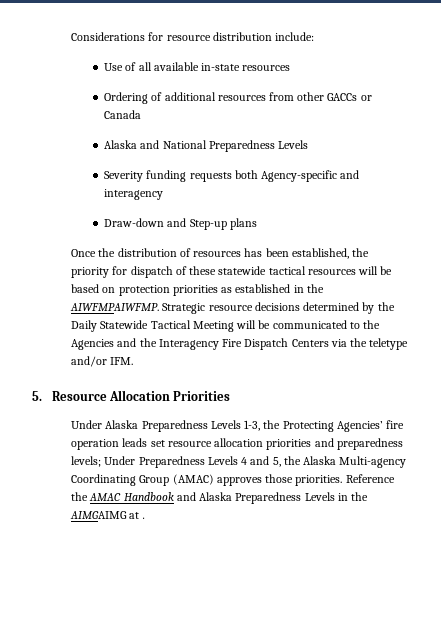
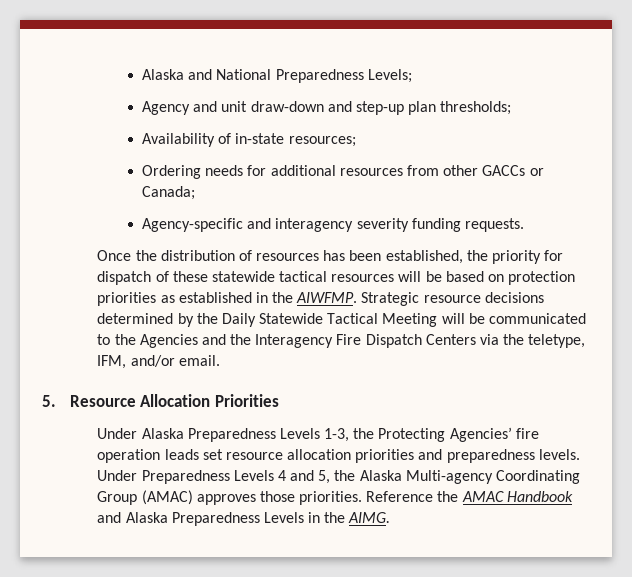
- Considerations for resource distribution include:
- Use of all available in-state resources
+ Alaska and National Preparedness Levels;
+ Agency and unit draw-down and step-up plan thresholds;
+ Availability of in-state resources;
- Ordering of additional resources from other GACCs or Canada
- Alaska and National Preparedness Levels
- Severity funding requests both Agency-specific and interagency
- Draw-down and Step-up plans
+ Ordering needs for additional resources from other GACCs or Canada;
+ Agency-specific and interagency severity funding requests.
- Once the distribution of resources has been established, the priority for dispatch of these statewide tactical resources will be based on protection priorities as established in the AIWFMPAIWFMP.
+ Once the distribution of resources has been established, the priority for dispatch of these statewide tactical resources will be based on protection priorities as established in the AIWFMP.
- Strategic resource decisions determined by the Daily Statewide Tactical Meeting will be communicated to the Agencies and the Interagency Fire Dispatch Centers via the teletype and/or IFM.
+ Strategic resource decisions determined by the Daily Statewide Tactical Meeting will be communicated to the Agencies and the Interagency Fire Dispatch Centers via the teletype, IFM, and/or email.
- Under Alaska Preparedness Levels 1-3, the Protecting Agencies’ fire operation leads set resource allocation priorities and preparedness levels; Under Preparedness Levels 4 and 5, the Alaska Multi-agency Coordinating Group (AMAC) approves those priorities.
+ Under Alaska Preparedness Levels 1-3, the Protecting Agencies’ fire operation leads set resource allocation priorities and preparedness levels. Under Preparedness Levels 4 and 5, the Alaska Multi-agency Coordinating Group (AMAC) approves those priorities.
- Reference the AMAC Handbook and Alaska Preparedness Levels in the AIMGAIMG at .
+ Reference the AMAC Handbook and Alaska Preparedness Levels in the AIMG.

